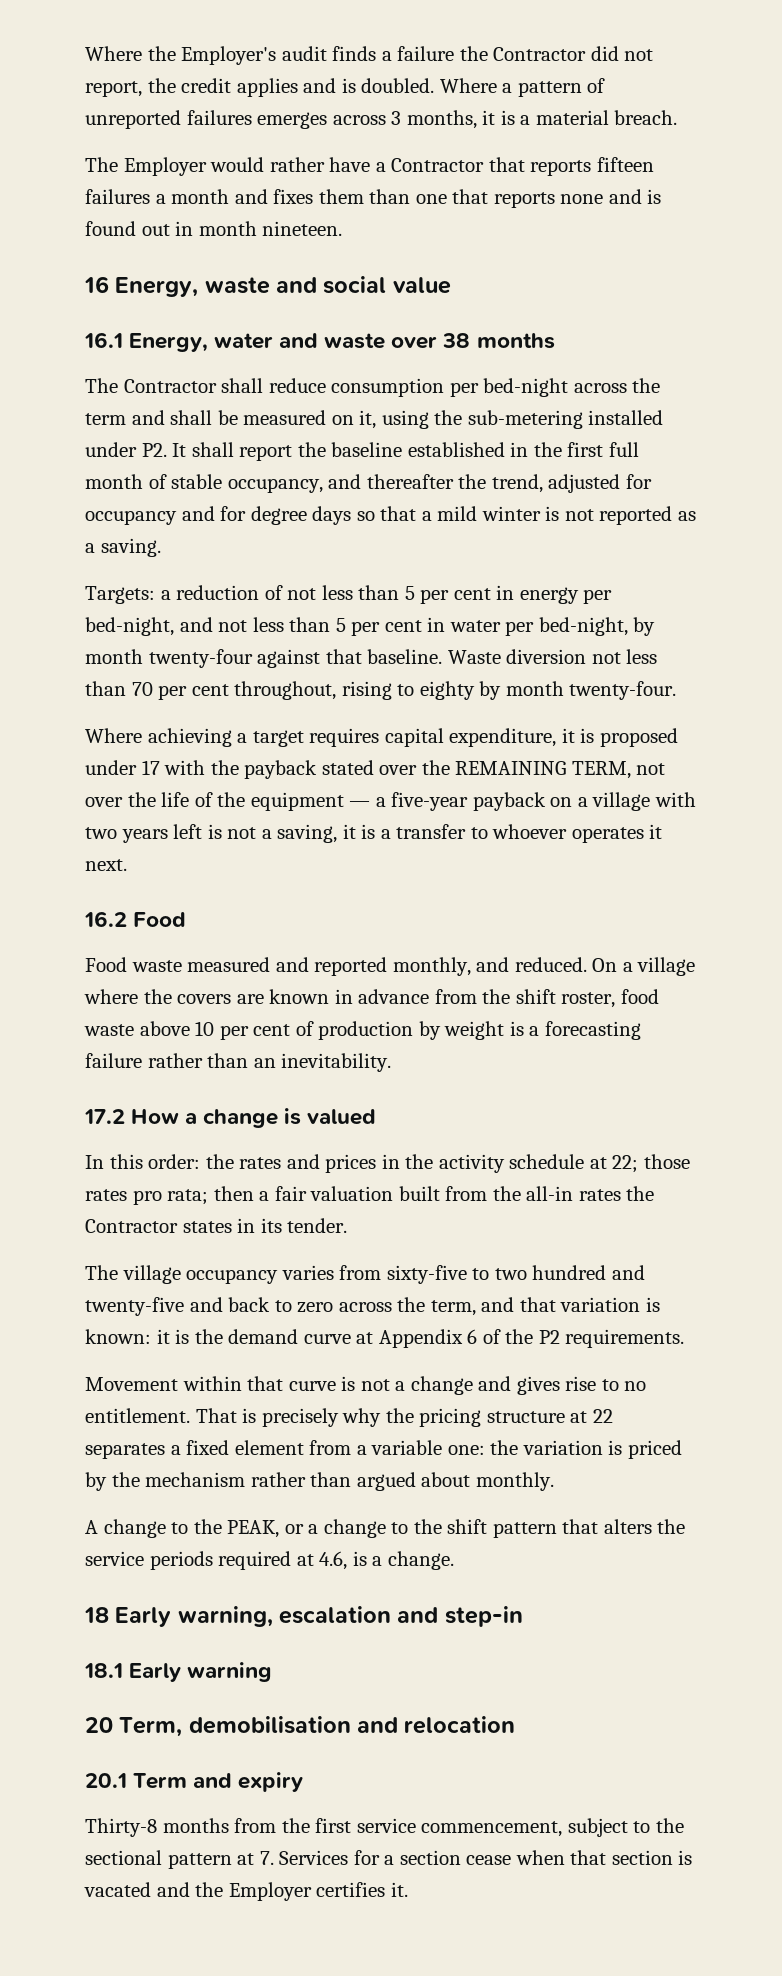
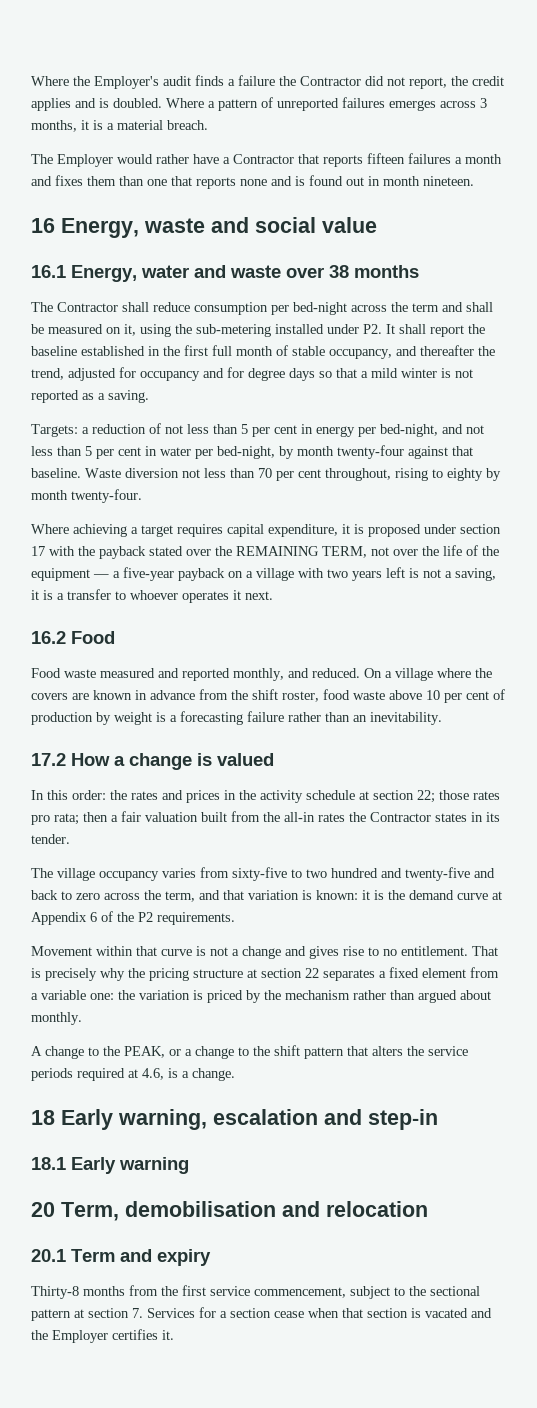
- Where achieving a target requires capital expenditure, it is proposed under 17 with the payback stated over the REMAINING TERM, not over the life of the equipment — a five-year payback on a village with two years left is not a saving, it is a transfer to whoever operates it next.
+ Where achieving a target requires capital expenditure, it is proposed under section 17 with the payback stated over the REMAINING TERM, not over the life of the equipment — a five-year payback on a village with two years left is not a saving, it is a transfer to whoever operates it next.
- In this order: the rates and prices in the activity schedule at 22; those rates pro rata; then a fair valuation built from the all-in rates the Contractor states in its tender.
+ In this order: the rates and prices in the activity schedule at section 22; those rates pro rata; then a fair valuation built from the all-in rates the Contractor states in its tender.
- That is precisely why the pricing structure at 22 separates a fixed element from a variable one: the variation is priced by the mechanism rather than argued about monthly.
+ That is precisely why the pricing structure at section 22 separates a fixed element from a variable one: the variation is priced by the mechanism rather than argued about monthly.
- Thirty-8 months from the first service commencement, subject to the sectional pattern at 7. Services for a section cease when that section is vacated and the Employer certifies it.
+ Thirty-8 months from the first service commencement, subject to the sectional pattern at section 7. Services for a section cease when that section is vacated and the Employer certifies it.

